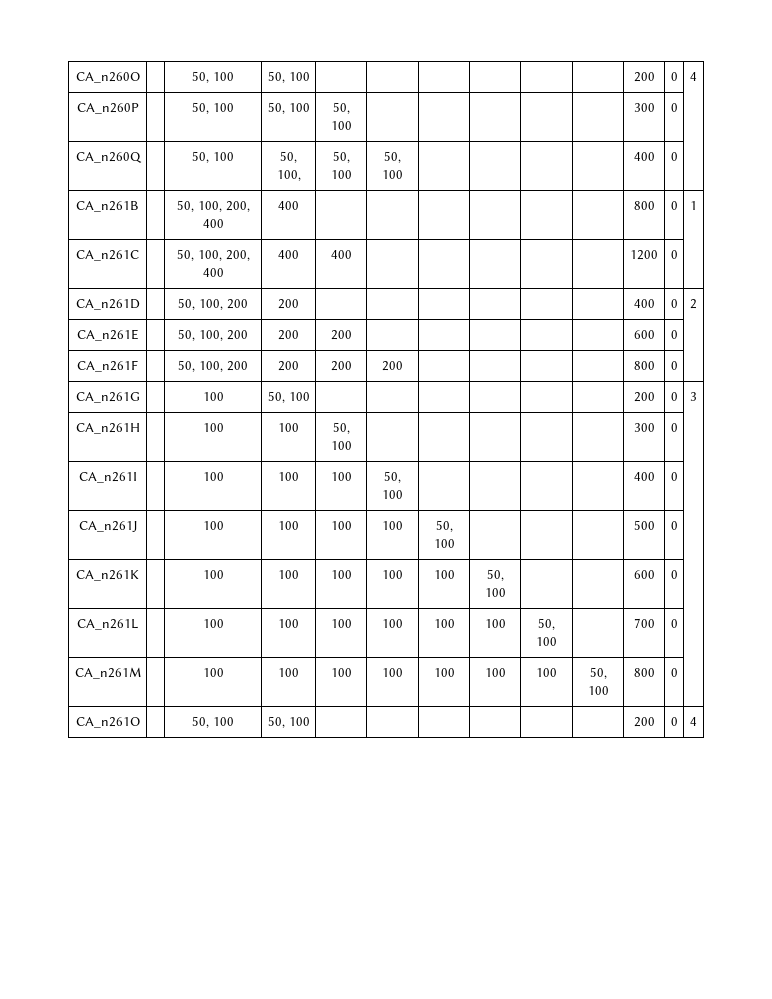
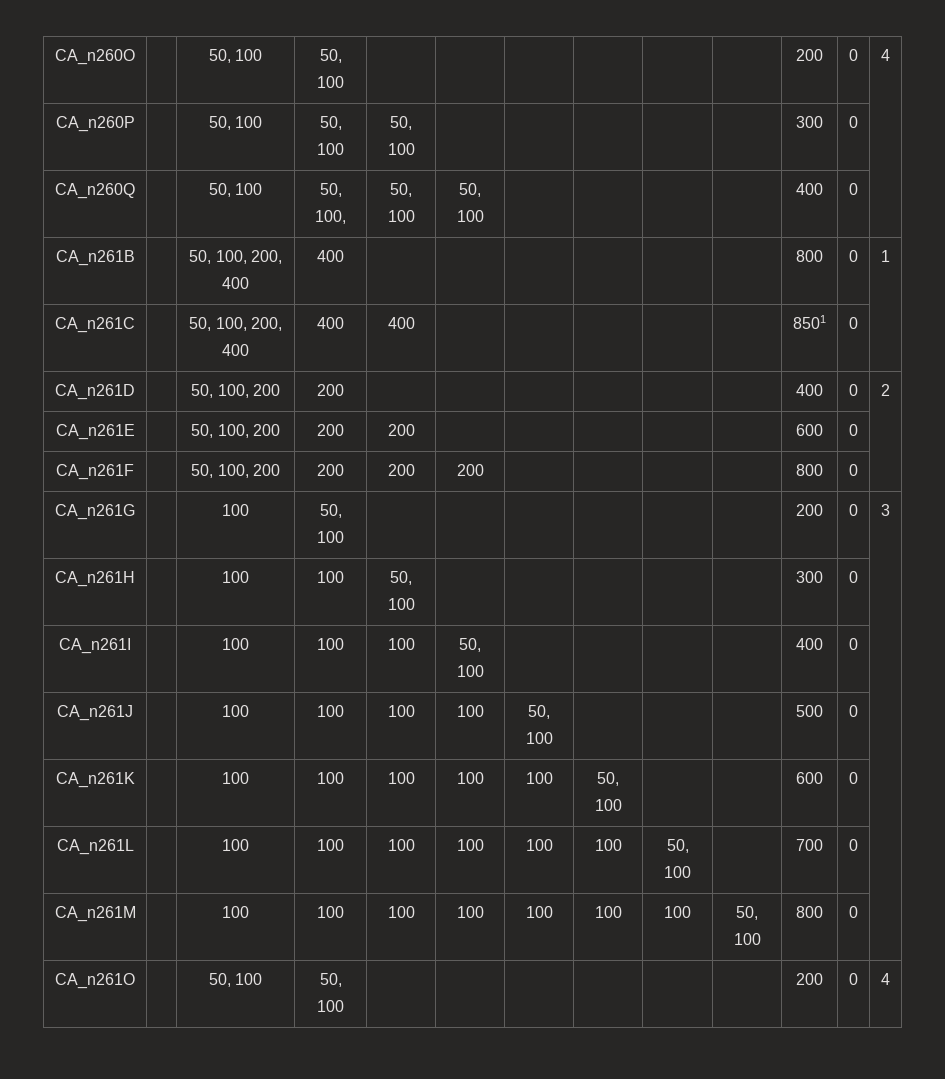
- CA_n261C | | 50, 100, 200, 400 | 400 | 400 | | | | | | 1200 | 0 |
+ CA_n261C | | 50, 100, 200, 400 | 400 | 400 | | | | | | 8501 | 0 |

